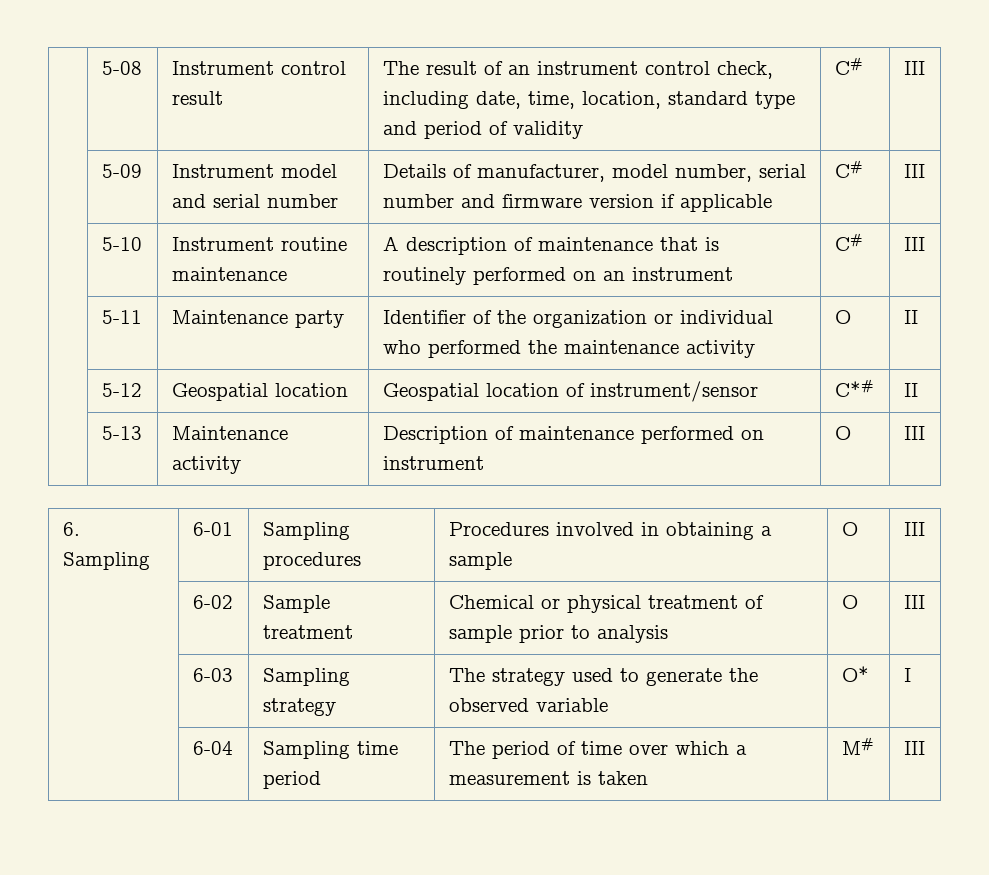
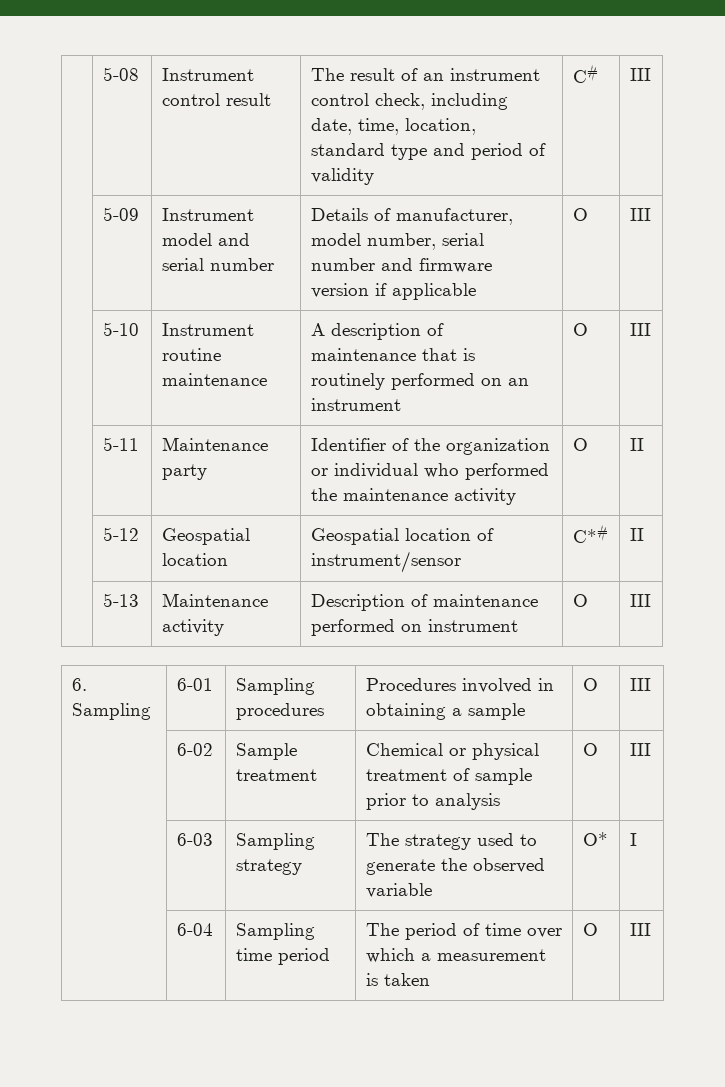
- | 5-09 | Instrument model and serial number | Details of manufacturer, model number, serial number and firmware version if applicable | C# | III
+ | 5-09 | Instrument model and serial number | Details of manufacturer, model number, serial number and firmware version if applicable | O | III
- | 5-10 | Instrument routine maintenance | A description of maintenance that is routinely performed on an instrument | C# | III
+ | 5-10 | Instrument routine maintenance | A description of maintenance that is routinely performed on an instrument | O | III
- | 6-04 | Sampling time period | The period of time over which a measurement is taken | M# | III
+ | 6-04 | Sampling time period | The period of time over which a measurement is taken | O | III

